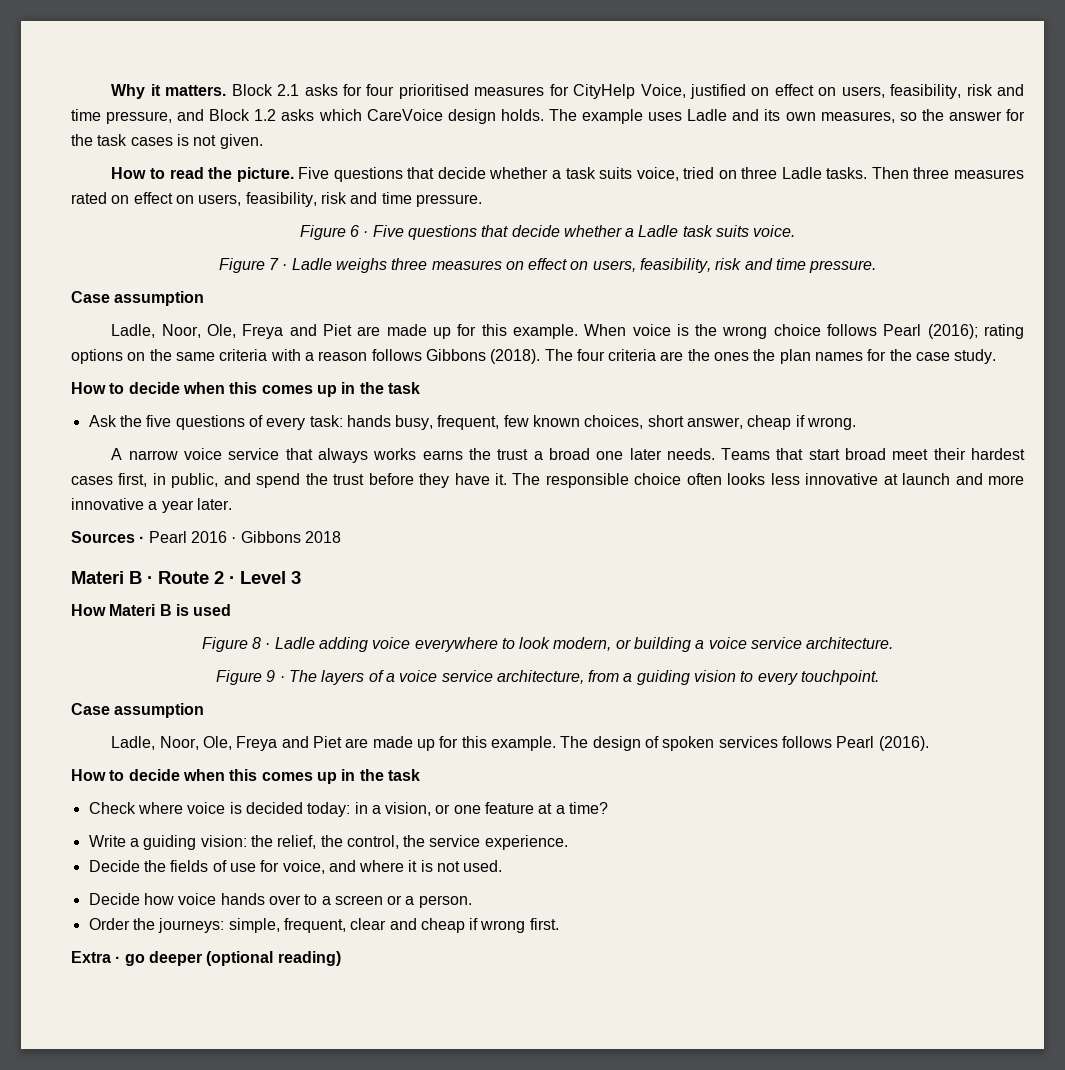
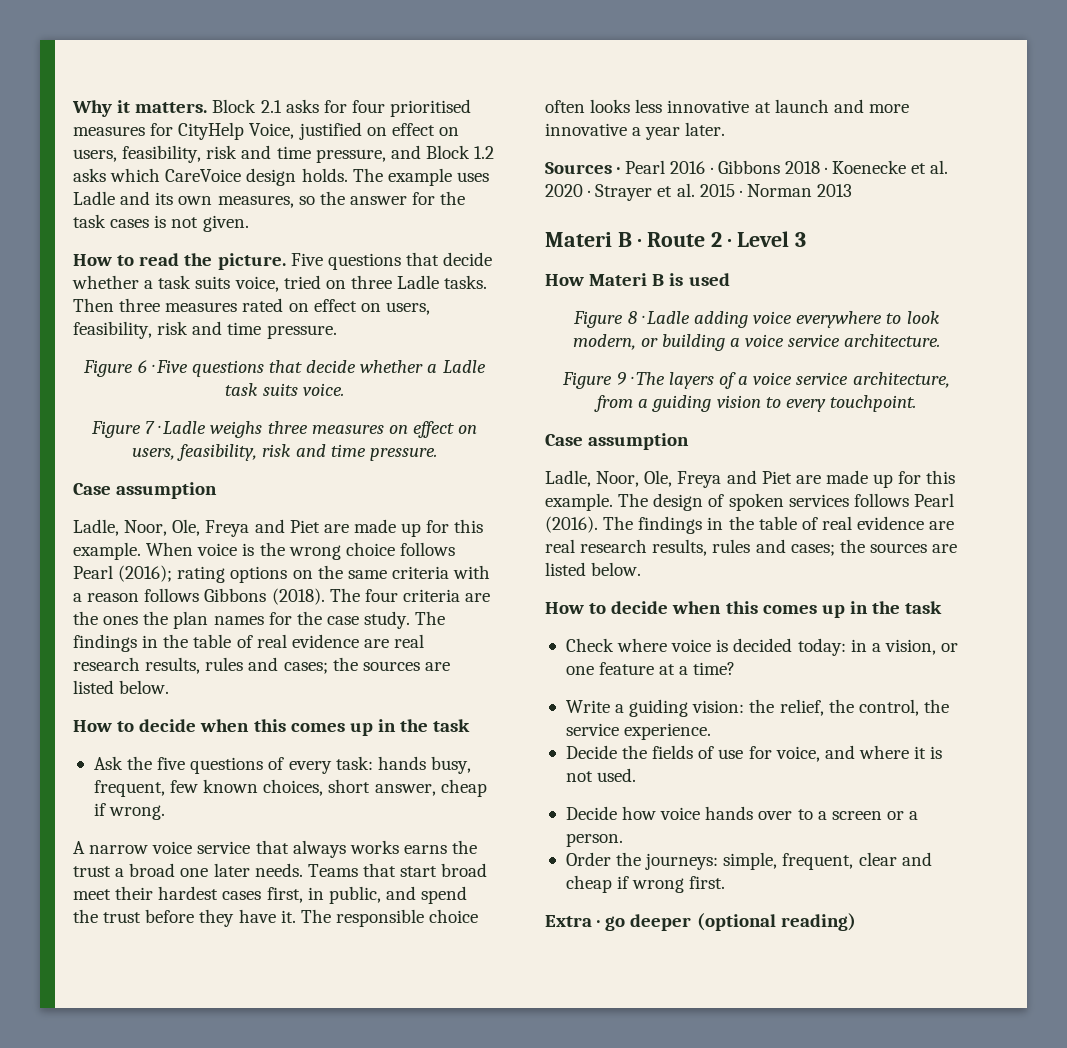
- The four criteria are the ones the plan names for the case study.
+ The four criteria are the ones the plan names for the case study. The findings in the table of real evidence are real research results, rules and cases; the sources are listed below.
- Sources · Pearl 2016 · Gibbons 2018
+ Sources · Pearl 2016 · Gibbons 2018 · Koenecke et al. 2020 · Strayer et al. 2015 · Norman 2013
- The design of spoken services follows Pearl (2016).
+ The design of spoken services follows Pearl (2016). The findings in the table of real evidence are real research results, rules and cases; the sources are listed below.

